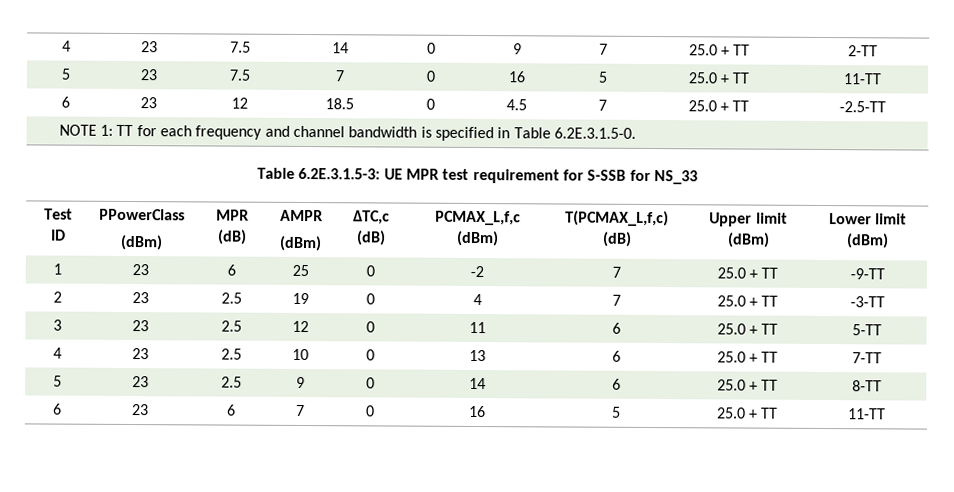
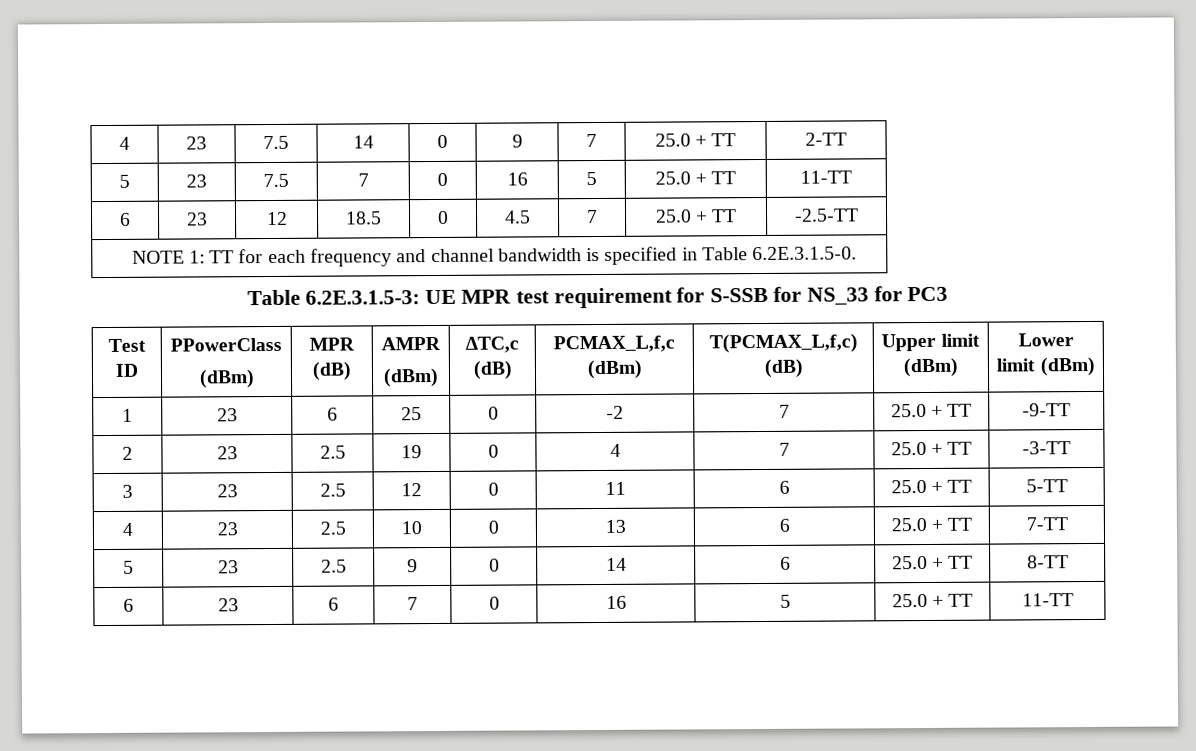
- Table 6.2E.3.1.5-3: UE MPR test requirement for S-SSB for NS_33
+ Table 6.2E.3.1.5-3: UE MPR test requirement for S-SSB for NS_33 for PC3

